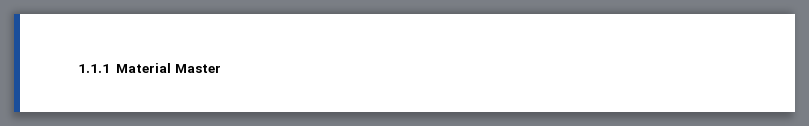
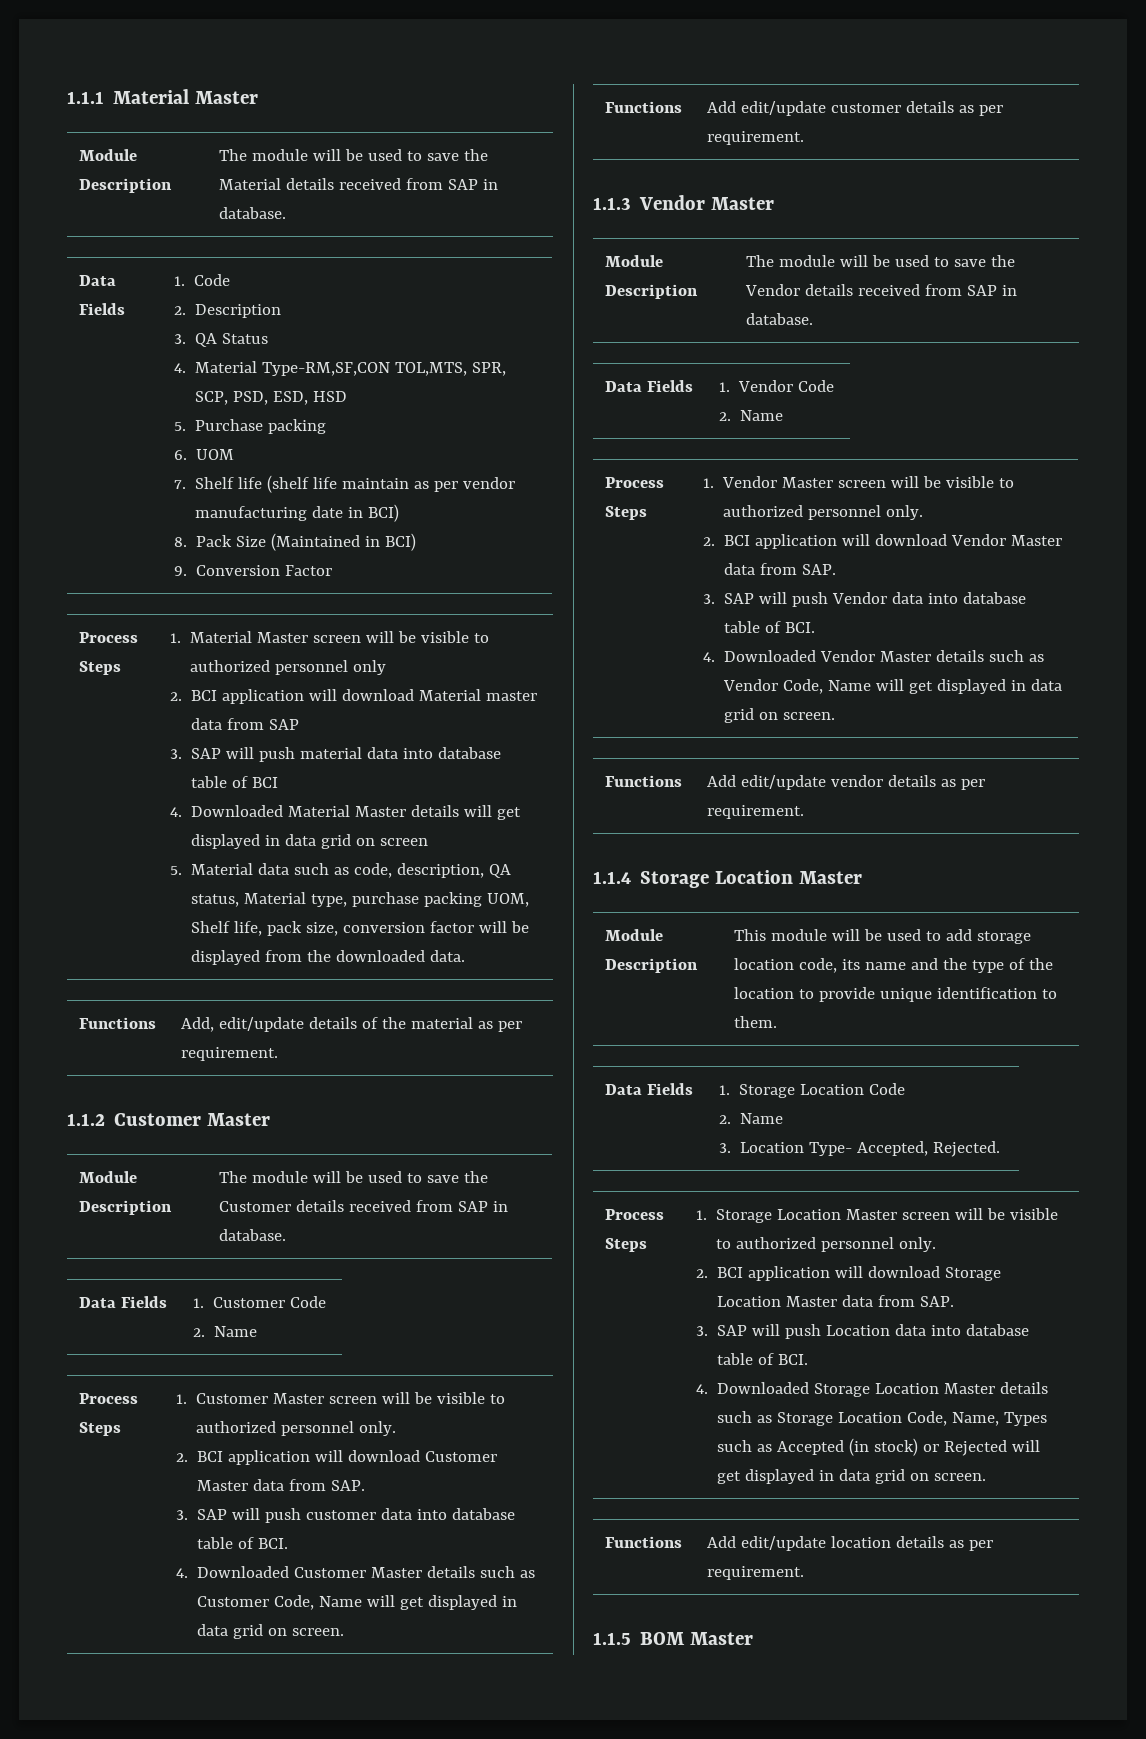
+ Module Description | The module will be used to save the Material details received from SAP in database.
+ Data Fields | 1. Code
+ 2. Description
+ 3. QA Status
+ 4. Material Type-RM,SF,CON TOL,MTS, SPR, SCP, PSD, ESD, HSD
+ 5. Purchase packing
+ 6. UOM
+ 7. Shelf life (shelf life maintain as per vendor manufacturing date in BCI)
+ 8. Pack Size (Maintained in BCI)
+ 9. Conversion Factor
+ Process Steps | 1. Material Master screen will be visible to authorized personnel only
+ 2. BCI application will download Material master data from SAP
+ 3. SAP will push material data into database table of BCI
+ 4. Downloaded Material Master details will get displayed in data grid on screen
+ 5. Material data such as code, description, QA status, Material type, purchase packing UOM, Shelf life, pack size, conversion factor will be displayed from the downloaded data.
+ Functions | Add, edit/update details of the material as per requirement.
+ 1.1.2 Customer Master
+ Module Description | The module will be used to save the Customer details received from SAP in database.
+ Data Fields | 1. Customer Code
+ 2. Name
+ Process Steps | 1. Customer Master screen will be visible to authorized personnel only.
+ 2. BCI application will download Customer Master data from SAP.
+ 3. SAP will push customer data into database table of BCI.
+ 4. Downloaded Customer Master details such as Customer Code, Name will get displayed in data grid on screen.
+ Functions | Add edit/update customer details as per requirement.
+ 1.1.3 Vendor Master
+ Module Description | The module will be used to save the Vendor details received from SAP in database.
+ Data Fields | 1. Vendor Code
+ 2. Name
+ Process Steps | 1. Vendor Master screen will be visible to authorized personnel only.
+ 2. BCI application will download Vendor Master data from SAP.
+ 3. SAP will push Vendor data into database table of BCI.
+ 4. Downloaded Vendor Master details such as Vendor Code, Name will get displayed in data grid on screen.
+ Functions | Add edit/update vendor details as per requirement.
+ 1.1.4 Storage Location Master
+ Module Description | This module will be used to add storage location code, its name and the type of the location to provide unique identification to them.
+ Data Fields | 1. Storage Location Code
+ 2. Name
+ 3. Location Type- Accepted, Rejected.
+ Process Steps | 1. Storage Location Master screen will be visible to authorized personnel only.
+ 2. BCI application will download Storage Location Master data from SAP.
+ 3. SAP will push Location data into database table of BCI.
+ 4. Downloaded Storage Location Master details such as Storage Location Code, Name, Types such as Accepted (in stock) or Rejected will get displayed in data grid on screen.
+ Functions | Add edit/update location details as per requirement.
+ 1.1.5 BOM Master

